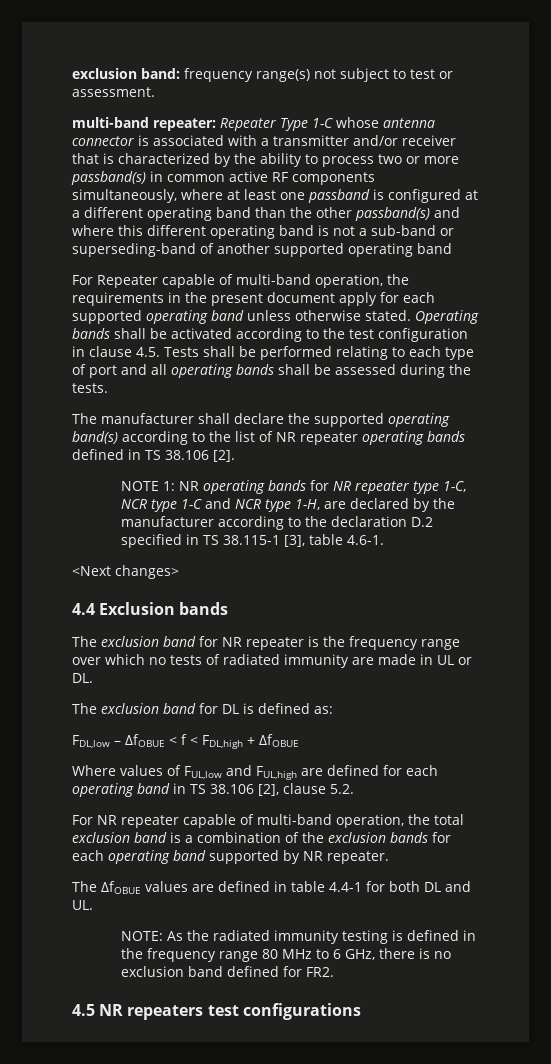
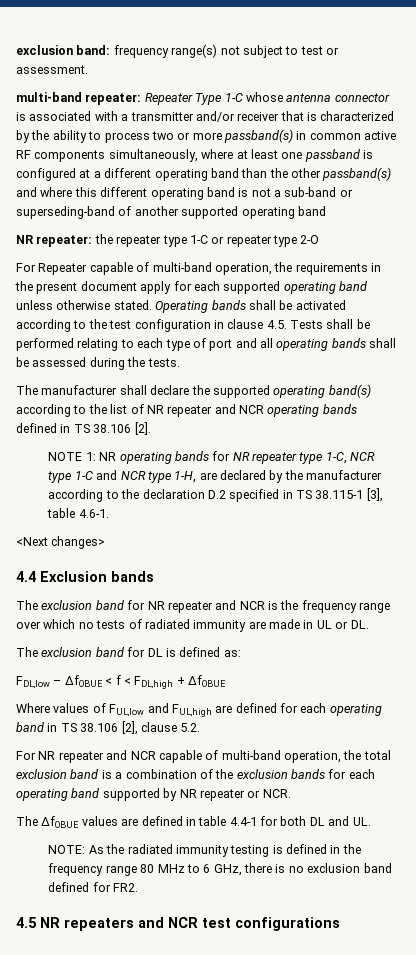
+ NR repeater: the repeater type 1-C or repeater type 2-O
- The manufacturer shall declare the supported operating band(s) according to the list of NR repeater operating bands defined in TS 38.106 [2].
+ The manufacturer shall declare the supported operating band(s) according to the list of NR repeater and NCR operating bands defined in TS 38.106 [2].
- The exclusion band for NR repeater is the frequency range over which no tests of radiated immunity are made in UL or DL.
+ The exclusion band for NR repeater and NCR is the frequency range over which no tests of radiated immunity are made in UL or DL.
- For NR repeater capable of multi-band operation, the total exclusion band is a combination of the exclusion bands for each operating band supported by NR repeater.
+ For NR repeater and NCR capable of multi-band operation, the total exclusion band is a combination of the exclusion bands for each operating band supported by NR repeater or NCR.
- 4.5 NR repeaters test configurations
+ 4.5 NR repeaters and NCR test configurations

